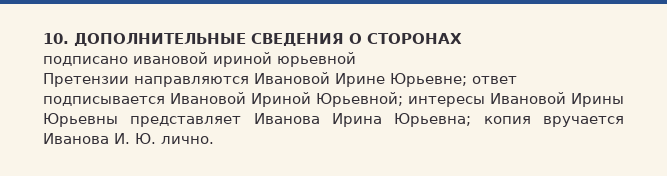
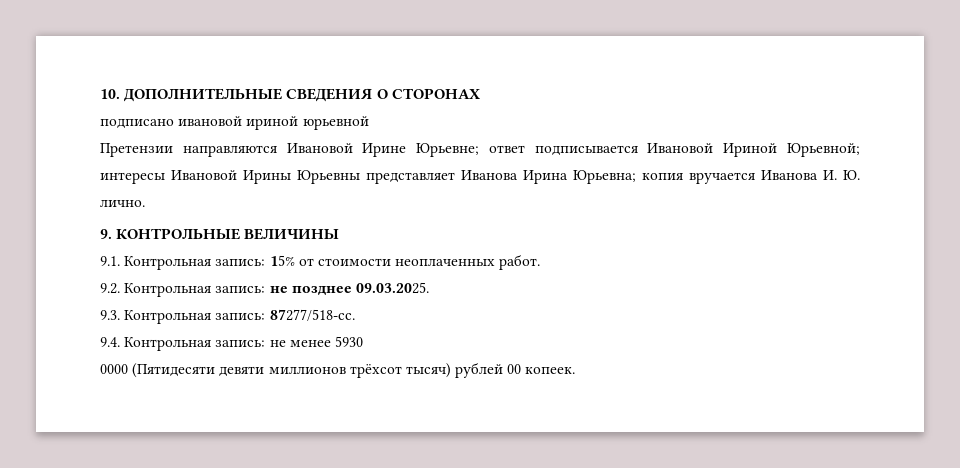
+ 9. КОНТРОЛЬНЫЕ ВЕЛИЧИНЫ
+ 9.1. Контрольная запись: 15% от стоимости неоплаченных работ.
+ 9.2. Контрольная запись: не позднее 09.03.2025.
+ 9.3. Контрольная запись: 87277/518-сс.
+ 9.4. Контрольная запись: не менее 5930
+ 0000 (Пятидесяти девяти миллионов трёхсот тысяч) рублей 00 копеек.

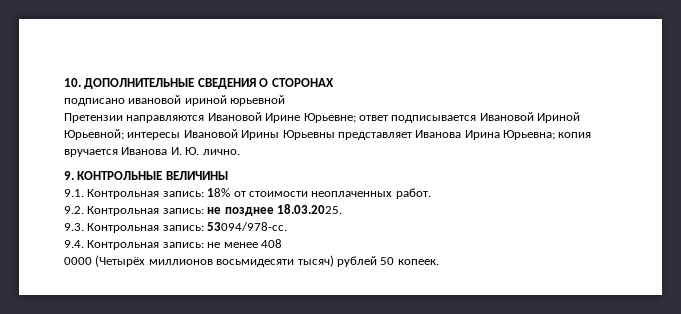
- 9.1. Контрольная запись: 15% от стоимости неоплаченных работ.
+ 9.1. Контрольная запись: 18% от стоимости неоплаченных работ.
- 9.2. Контрольная запись: не позднее 09.03.2025.
+ 9.2. Контрольная запись: не позднее 18.03.2025.
- 9.3. Контрольная запись: 87277/518-сс.
+ 9.3. Контрольная запись: 53094/978-сс.
- 9.4. Контрольная запись: не менее 5930
+ 9.4. Контрольная запись: не менее 408
- 0000 (Пятидесяти девяти миллионов трёхсот тысяч) рублей 00 копеек.
+ 0000 (Четырёх миллионов восьмидесяти тысяч) рублей 50 копеек.

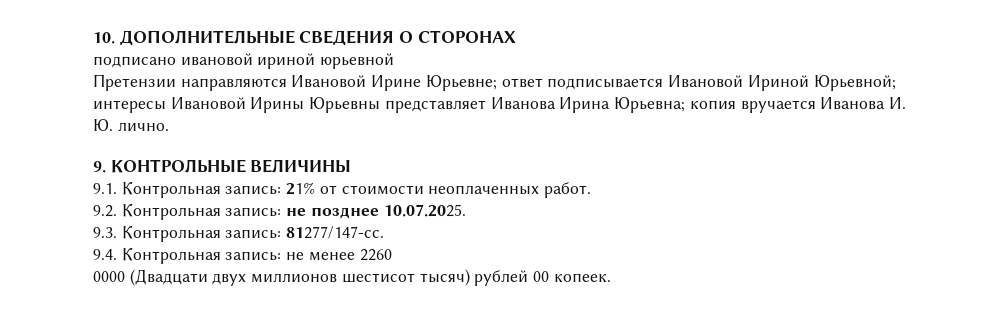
- 9.1. Контрольная запись: 18% от стоимости неоплаченных работ.
+ 9.1. Контрольная запись: 21% от стоимости неоплаченных работ.
- 9.2. Контрольная запись: не позднее 18.03.2025.
+ 9.2. Контрольная запись: не позднее 10.07.2025.
- 9.3. Контрольная запись: 53094/978-сс.
+ 9.3. Контрольная запись: 81277/147-сс.
- 9.4. Контрольная запись: не менее 408
+ 9.4. Контрольная запись: не менее 2260
- 0000 (Четырёх миллионов восьмидесяти тысяч) рублей 50 копеек.
+ 0000 (Двадцати двух миллионов шестисот тысяч) рублей 00 копеек.

